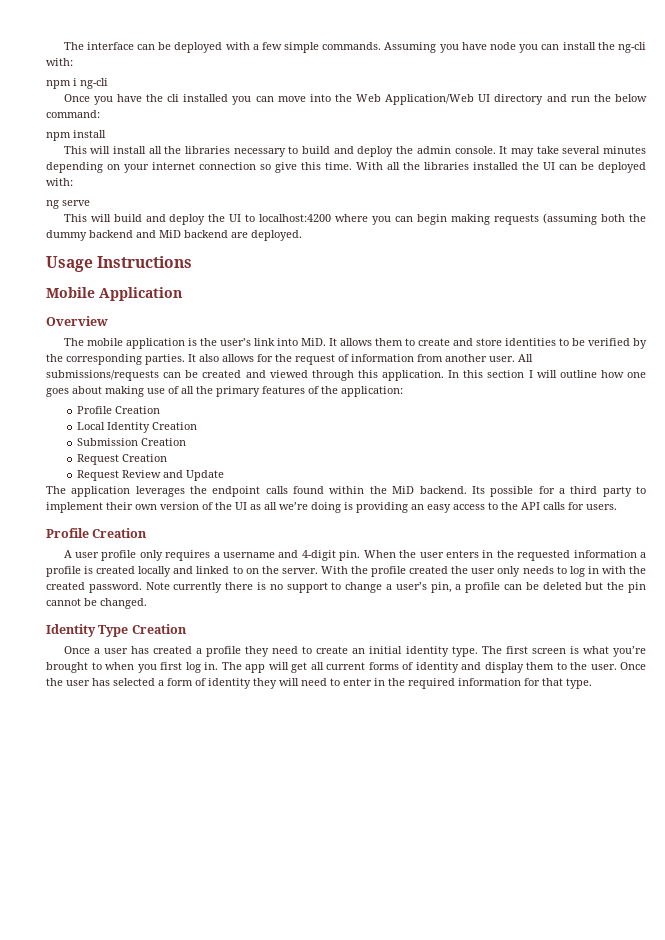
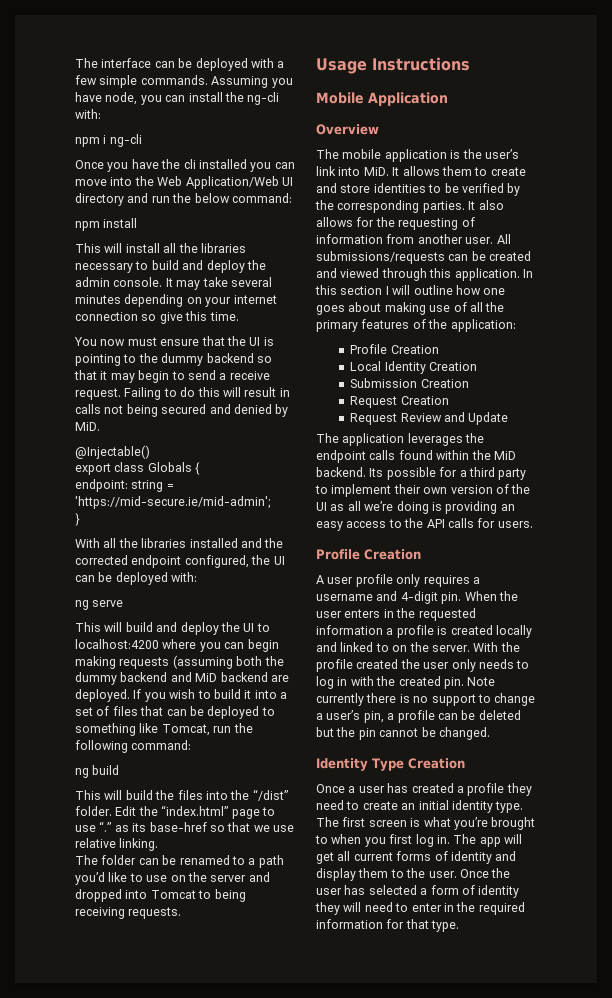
- Assuming you have node you can install the ng-cli with:
+ Assuming you have node, you can install the ng-cli with:
- It may take several minutes depending on your internet connection so give this time. With all the libraries installed the UI can be deployed with:
+ It may take several minutes depending on your internet connection so give this time.
+ You now must ensure that the UI is pointing to the dummy backend so that it may begin to send a receive request. Failing to do this will result in calls not being secured and denied by MiD.
+ @Injectable()
+ export class Globals {
+ endpoint: string = 'https://mid-secure.ie/mid-admin';
+ }
+ With all the libraries installed and the corrected endpoint configured, the UI can be deployed with:
+ If you wish to build it into a set of files that can be deployed to something like Tomcat, run the following command:
+ ng build
+ This will build the files into the “/dist” folder. Edit the “index.html” page to use “.” as its base-href so that we use relative linking.
+ The folder can be renamed to a path you’d like to use on the server and dropped into Tomcat to being receiving requests.
- It also allows for the request of information from another user.
+ It also allows for the requesting of information from another user.
- With the profile created the user only needs to log in with the created password.
+ With the profile created the user only needs to log in with the created pin.

